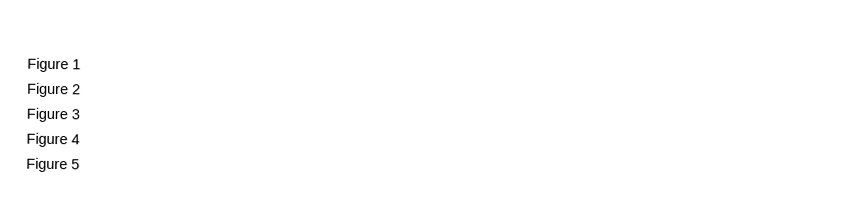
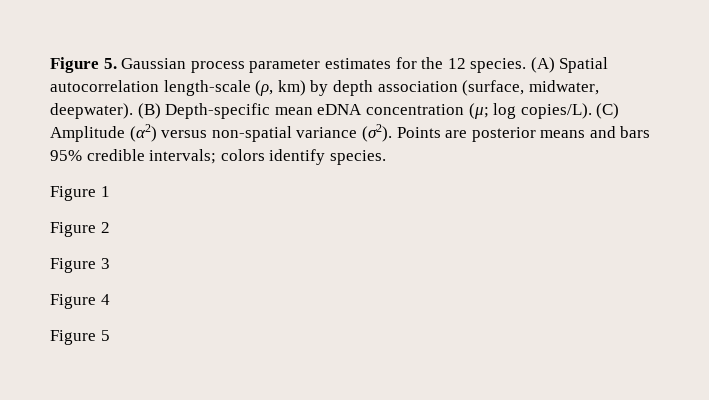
+ Figure 5. Gaussian process parameter estimates for the 12 species. (A) Spatial autocorrelation length-scale (ρ, km) by depth association (surface, midwater, deepwater). (B) Depth-specific mean eDNA concentration (μ; log copies/L). (C) Amplitude (α2) versus non-spatial variance (σ2). Points are posterior means and bars 95% credible intervals; colors identify species.

